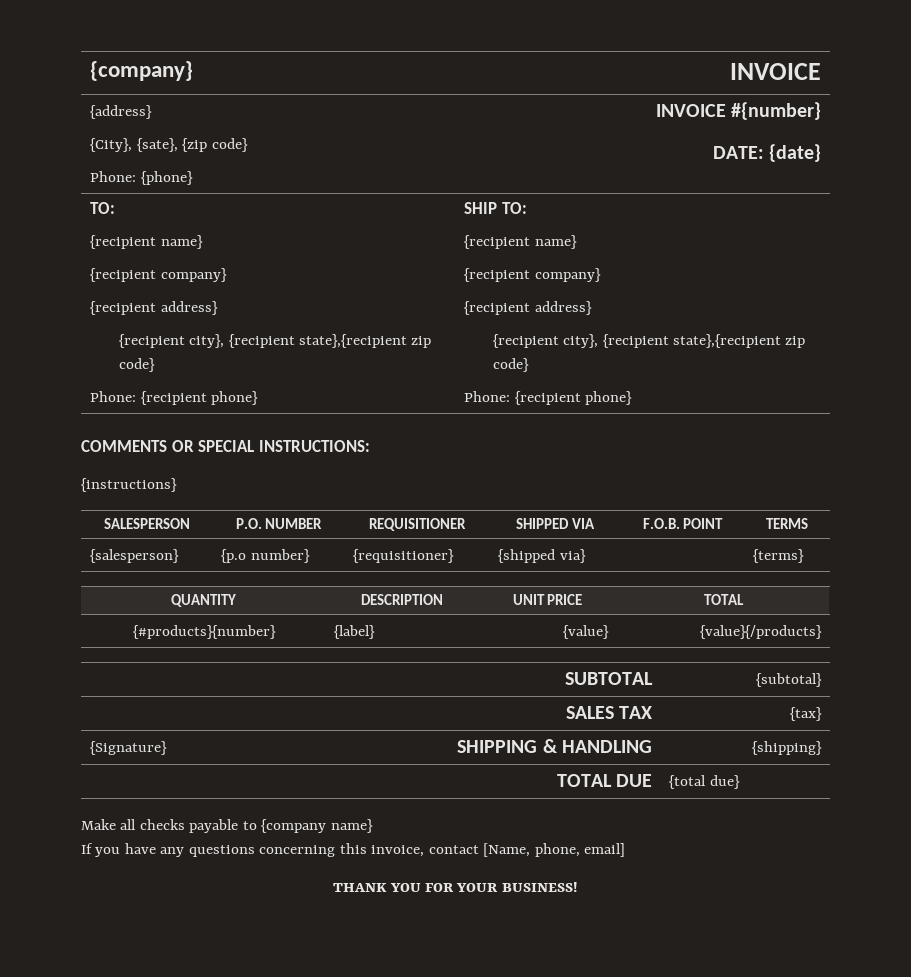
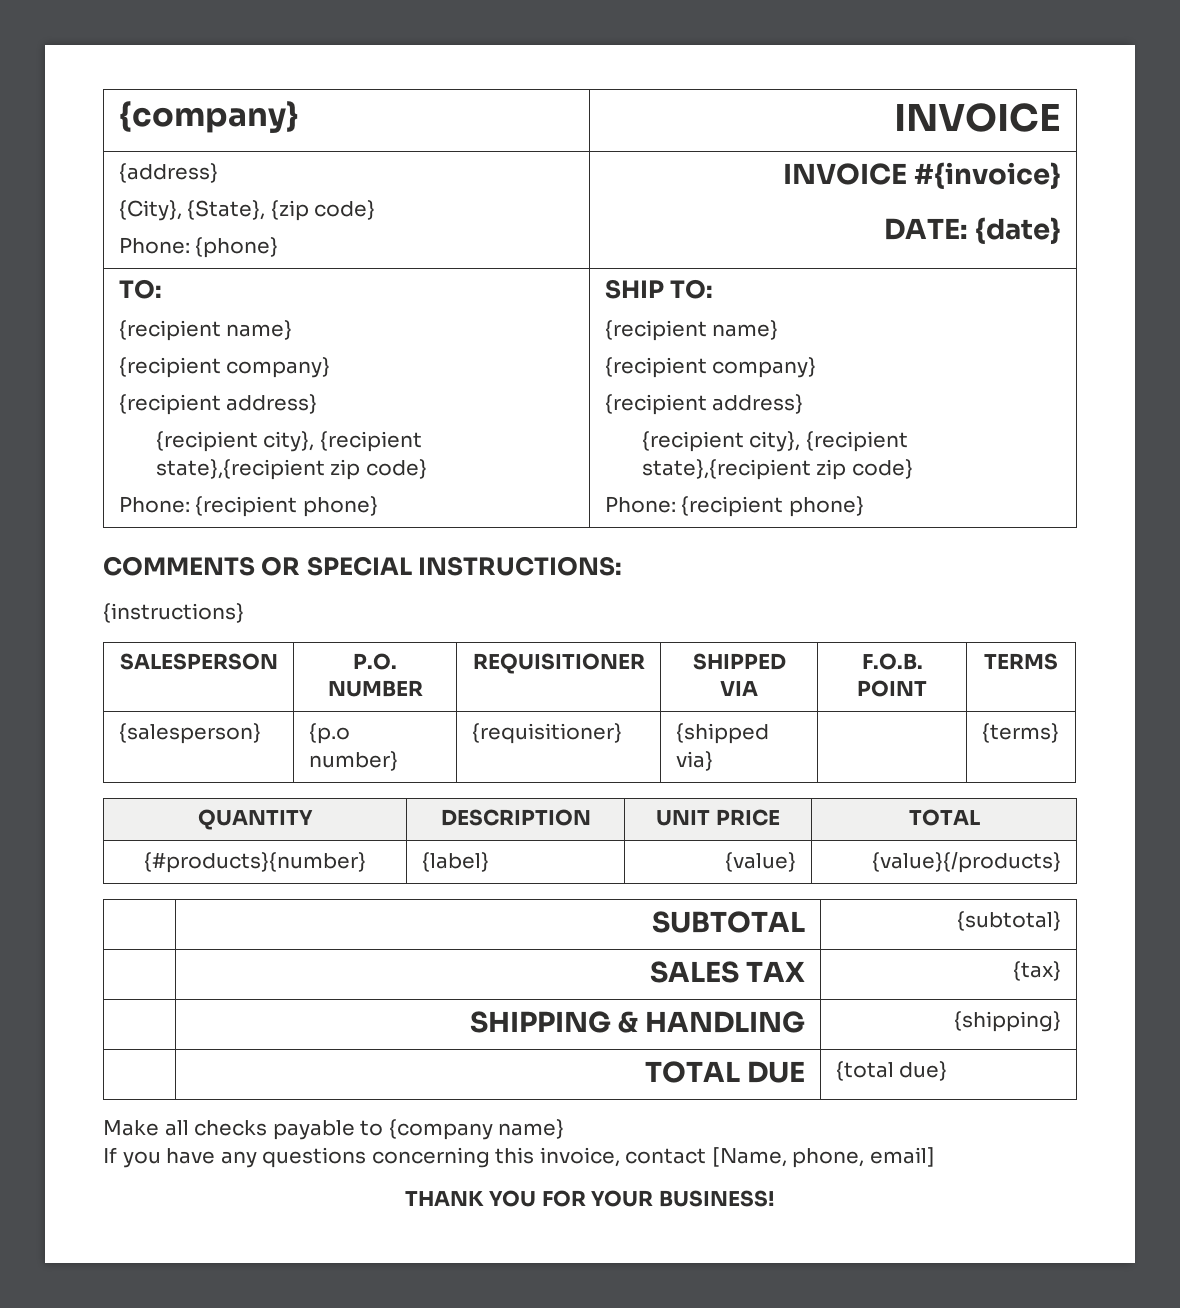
  {address}
- {City}, {sate}, {zip code}
- Phone: {phone} | INVOICE #{number}
+ {City}, {State}, {zip code}
+ Phone: {phone} | INVOICE #{invoice}
- {Signature} | SHIPPING & HANDLING | {shipping}
+ | SHIPPING & HANDLING | {shipping}

